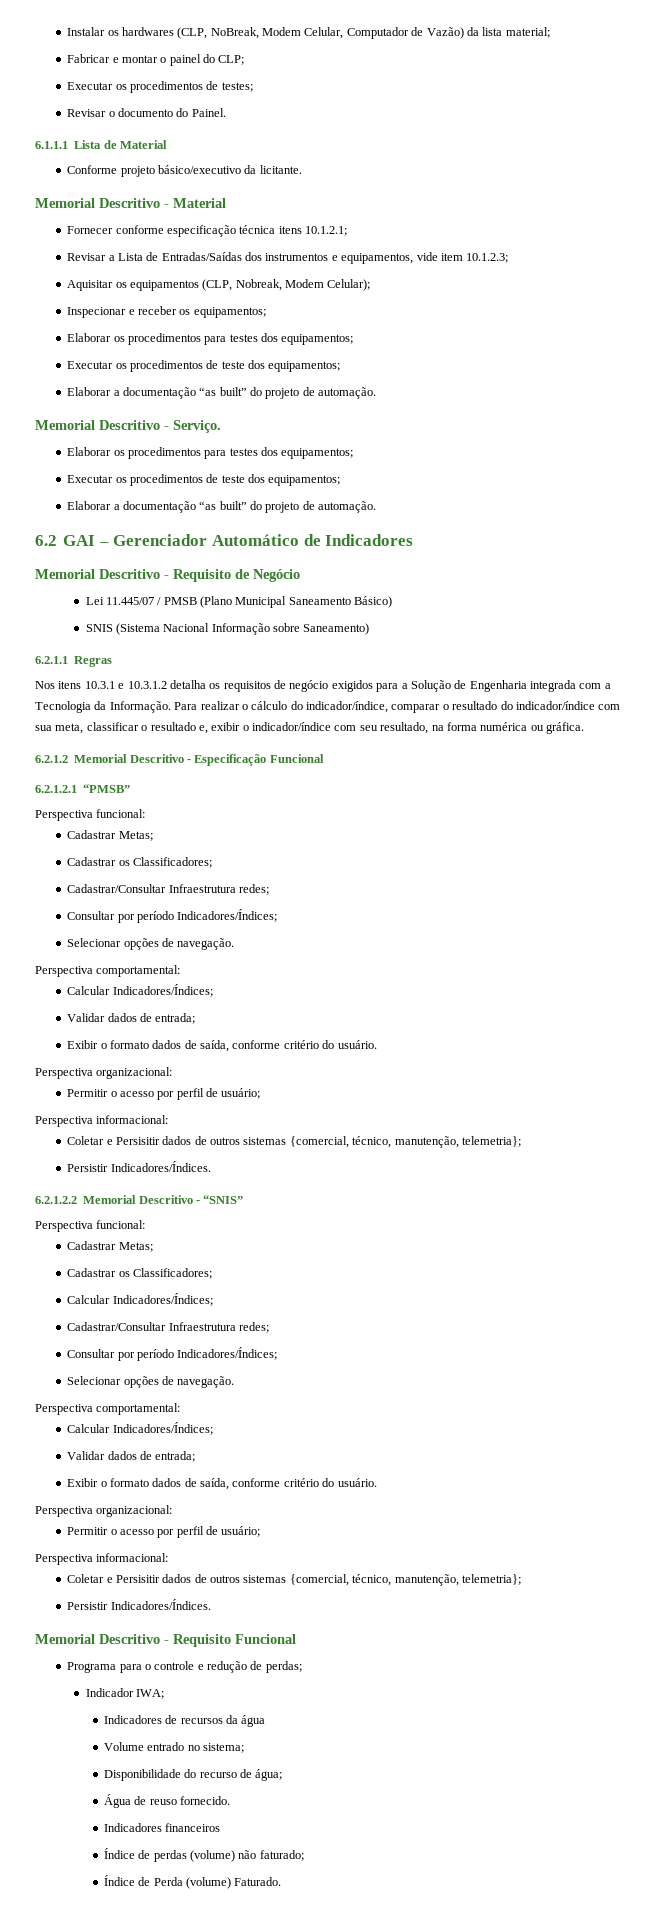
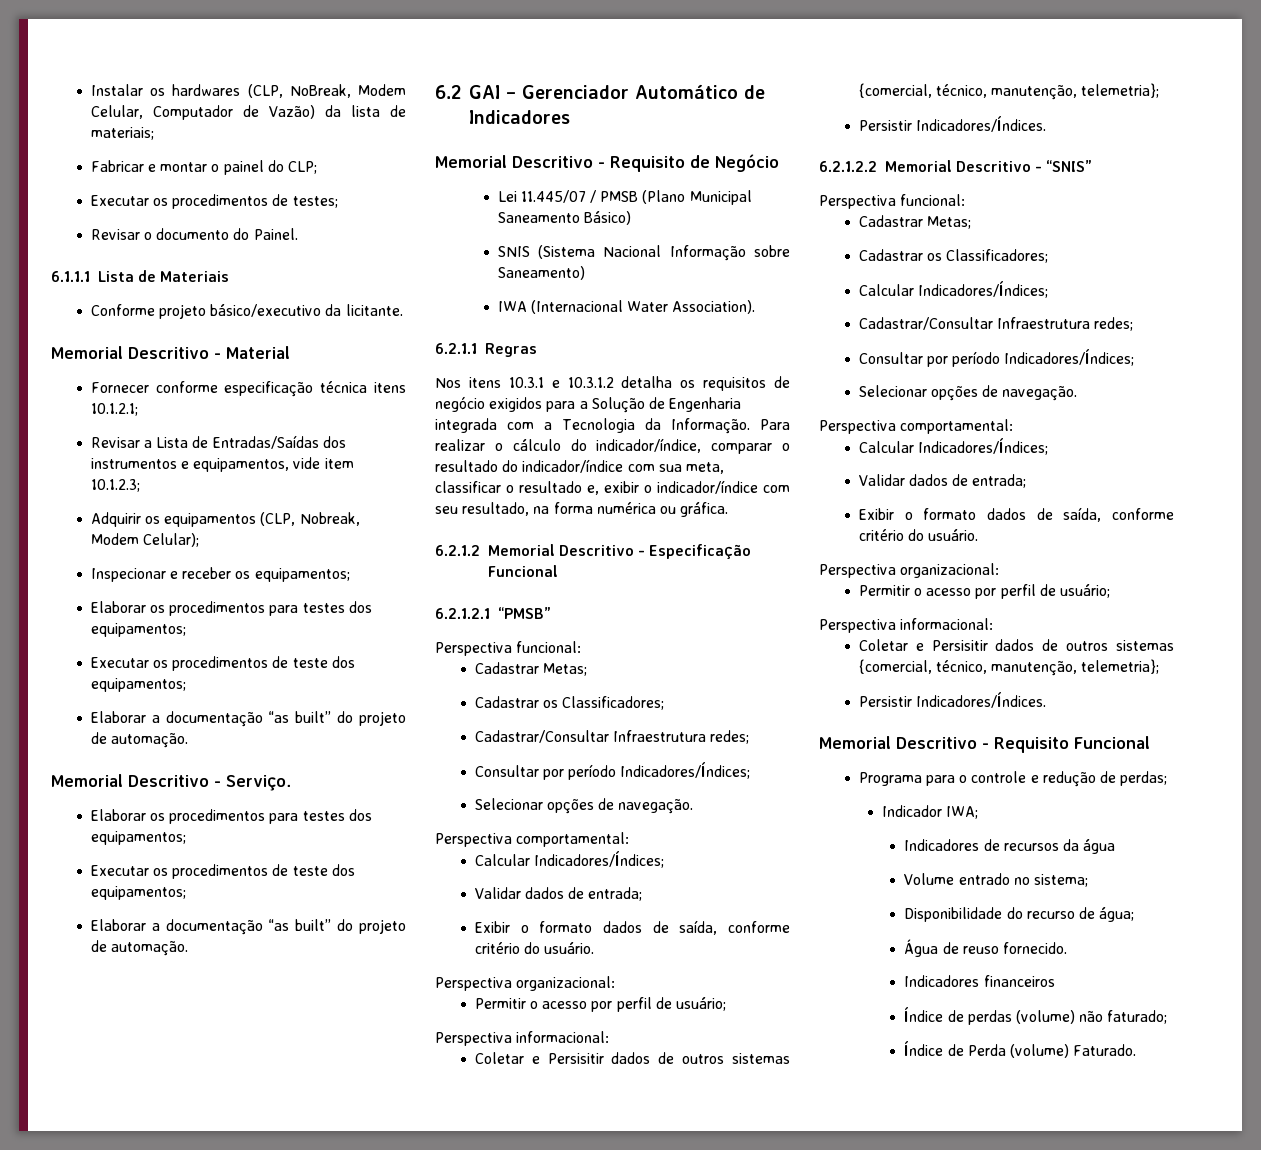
- Instalar os hardwares (CLP, NoBreak, Modem Celular, Computador de Vazão) da lista material;
+ Instalar os hardwares (CLP, NoBreak, Modem Celular, Computador de Vazão) da lista de materiais;
- 6.1.1.1 Lista de Material
+ 6.1.1.1 Lista de Materiais
- Aquisitar os equipamentos (CLP, Nobreak, Modem Celular);
+ Adquirir os equipamentos (CLP, Nobreak, Modem Celular);
+ IWA (Internacional Water Association).

